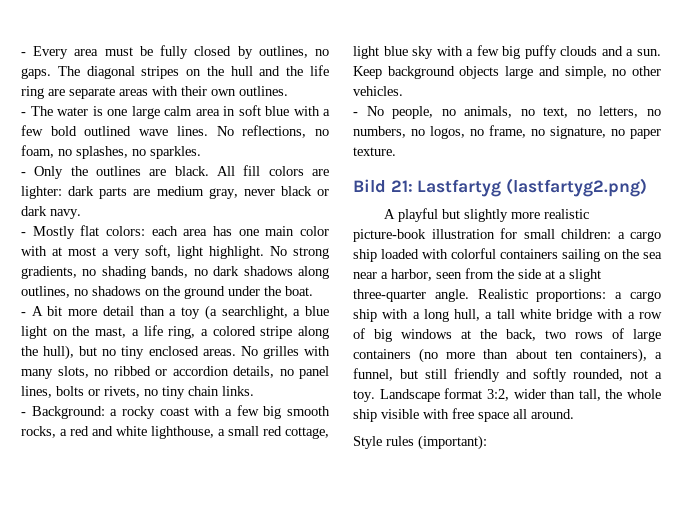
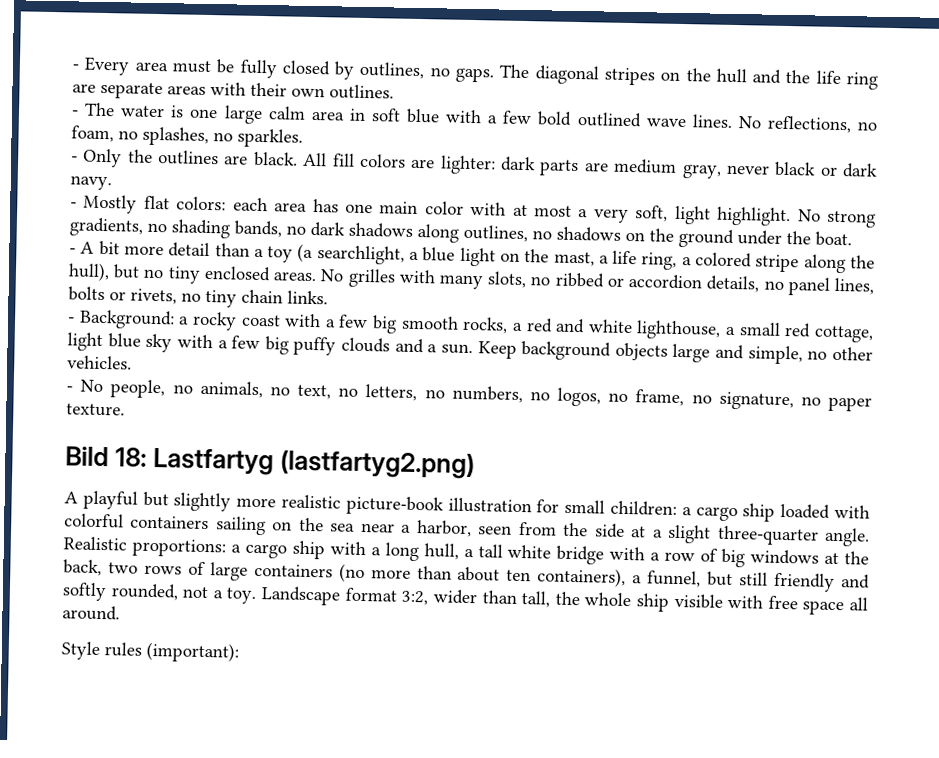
- Bild 21: Lastfartyg (lastfartyg2.png)
+ Bild 18: Lastfartyg (lastfartyg2.png)

